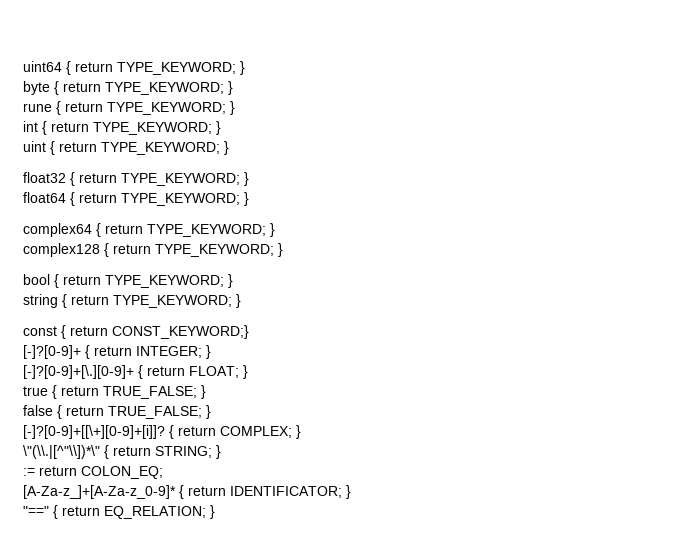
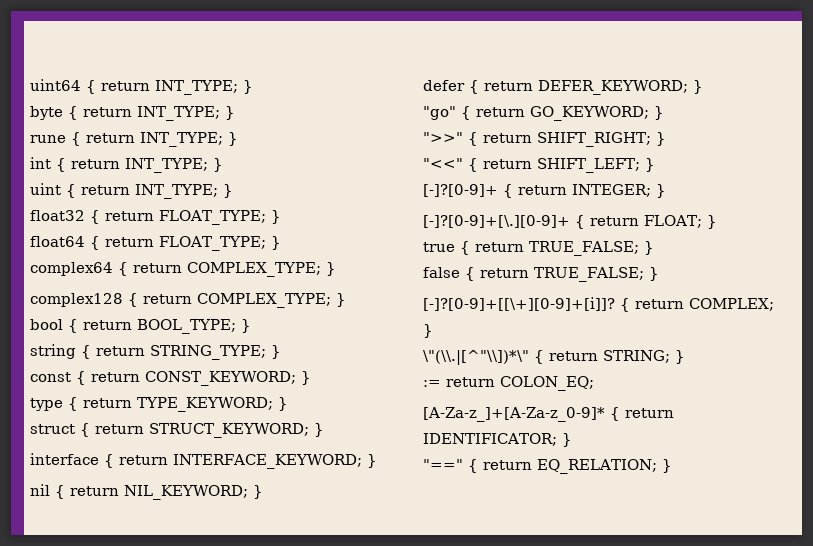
- uint64 { return TYPE_KEYWORD; }
- byte { return TYPE_KEYWORD; }
- rune { return TYPE_KEYWORD; }
- int { return TYPE_KEYWORD; }
- uint { return TYPE_KEYWORD; }
- float32 { return TYPE_KEYWORD; }
- float64 { return TYPE_KEYWORD; }
- complex64 { return TYPE_KEYWORD; }
- complex128 { return TYPE_KEYWORD; }
- bool { return TYPE_KEYWORD; }
- string { return TYPE_KEYWORD; }
- const { return CONST_KEYWORD;}
+ uint64 { return INT_TYPE; }
+ byte { return INT_TYPE; }
+ rune { return INT_TYPE; }
+ int { return INT_TYPE; }
+ uint { return INT_TYPE; }
+ float32 { return FLOAT_TYPE; }
+ float64 { return FLOAT_TYPE; }
+ complex64 { return COMPLEX_TYPE; }
+ complex128 { return COMPLEX_TYPE; }
+ bool { return BOOL_TYPE; }
+ string { return STRING_TYPE; }
+ const { return CONST_KEYWORD; }
+ type { return TYPE_KEYWORD; }
+ struct { return STRUCT_KEYWORD; }
+ interface { return INTERFACE_KEYWORD; }
+ nil { return NIL_KEYWORD; }
+ defer { return DEFER_KEYWORD; }
+ "go" { return GO_KEYWORD; }
+ ">>" { return SHIFT_RIGHT; }
+ "<<" { return SHIFT_LEFT; }

